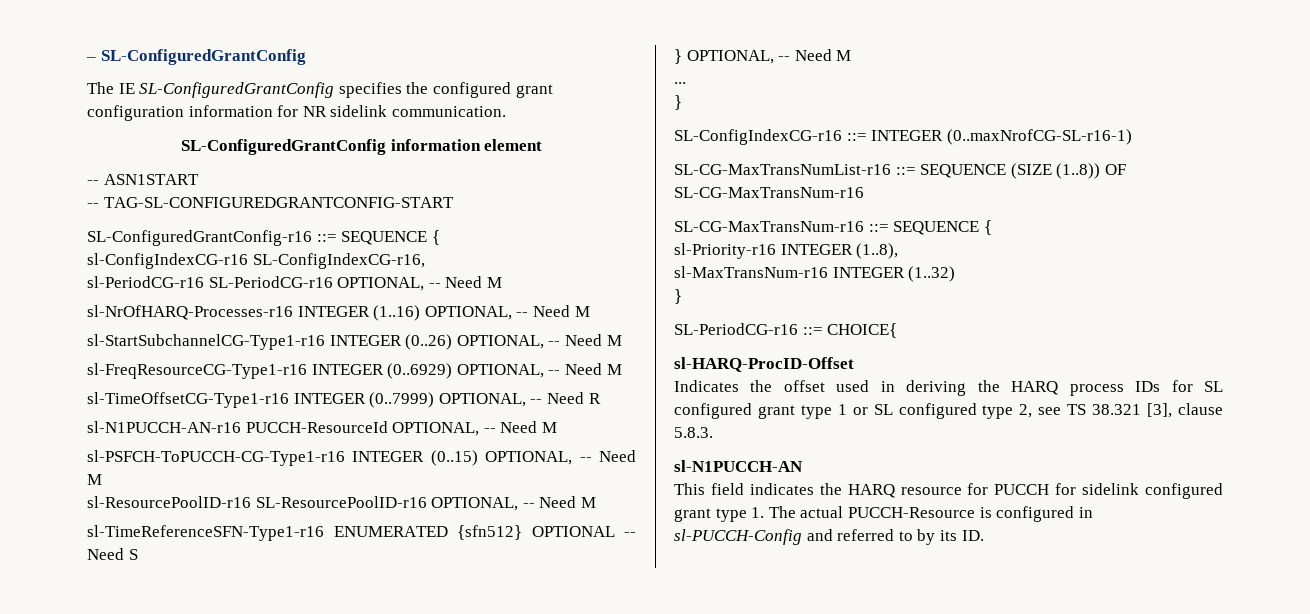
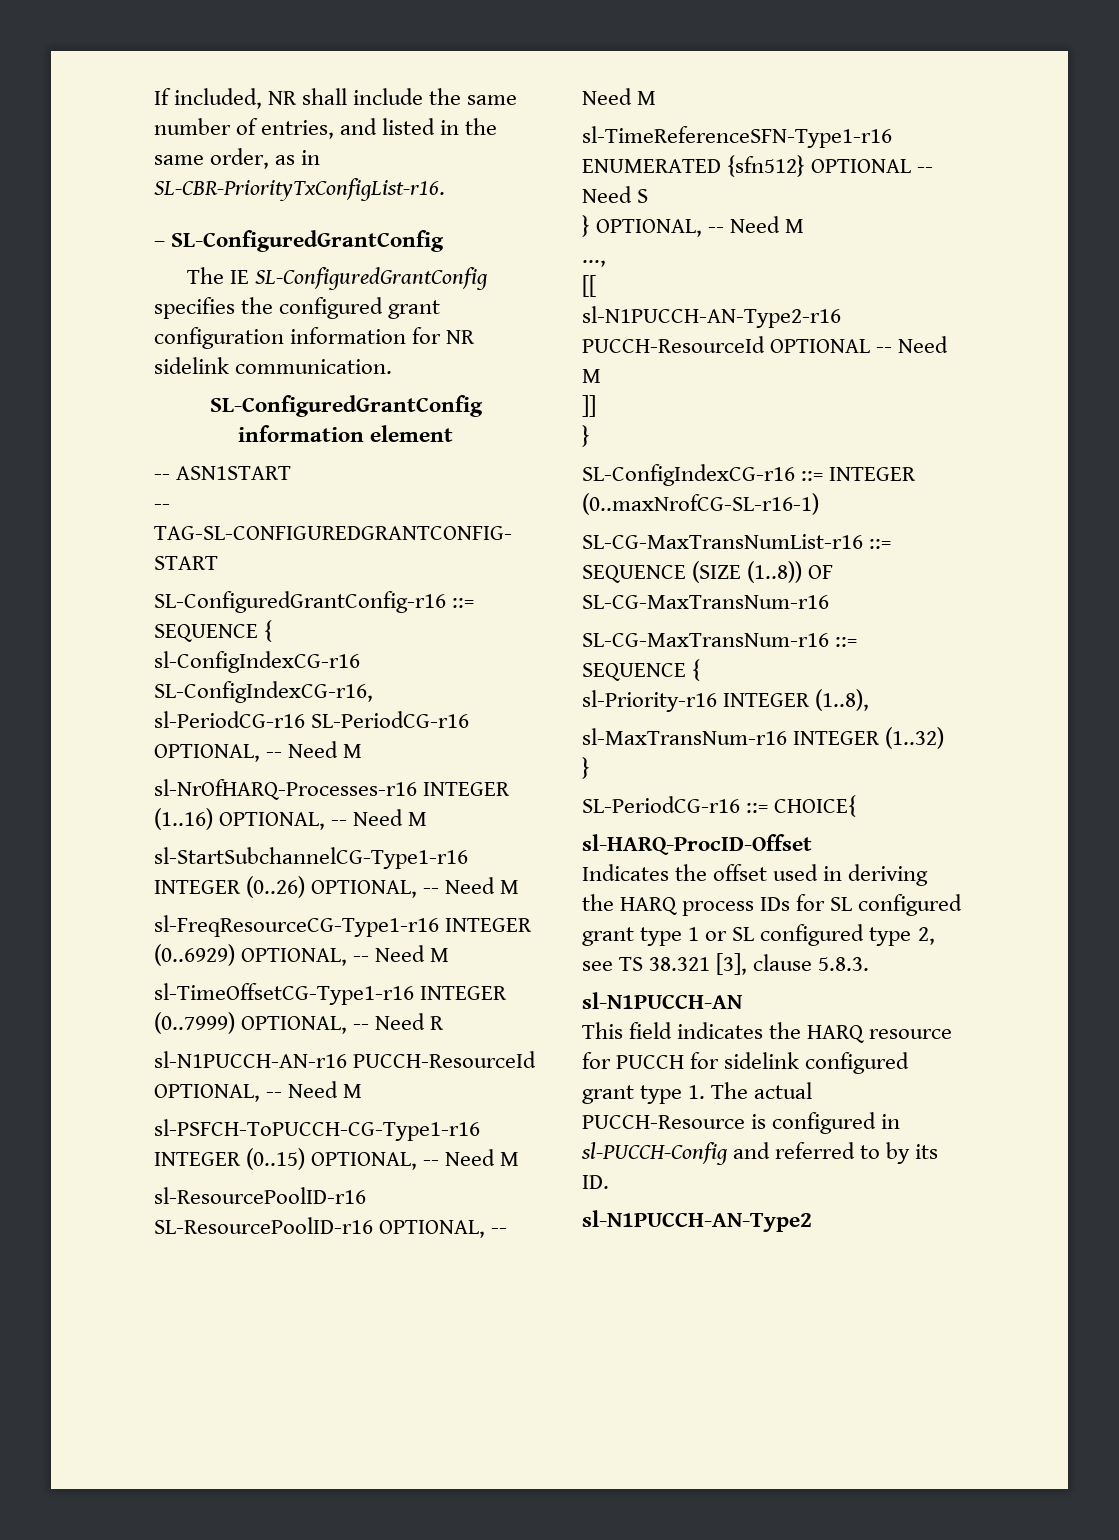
+ If included, NR shall include the same number of entries, and listed in the same order, as in SL-CBR-PriorityTxConfigList-r16.
- ...
+ ...,
+ [[
+ sl-N1PUCCH-AN-Type2-r16 PUCCH-ResourceId OPTIONAL -- Need M
+ ]]
+ sl-N1PUCCH-AN-Type2

